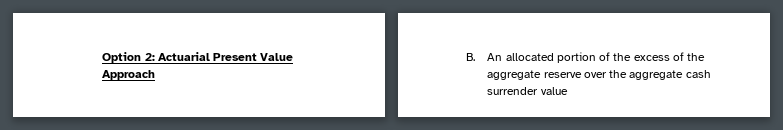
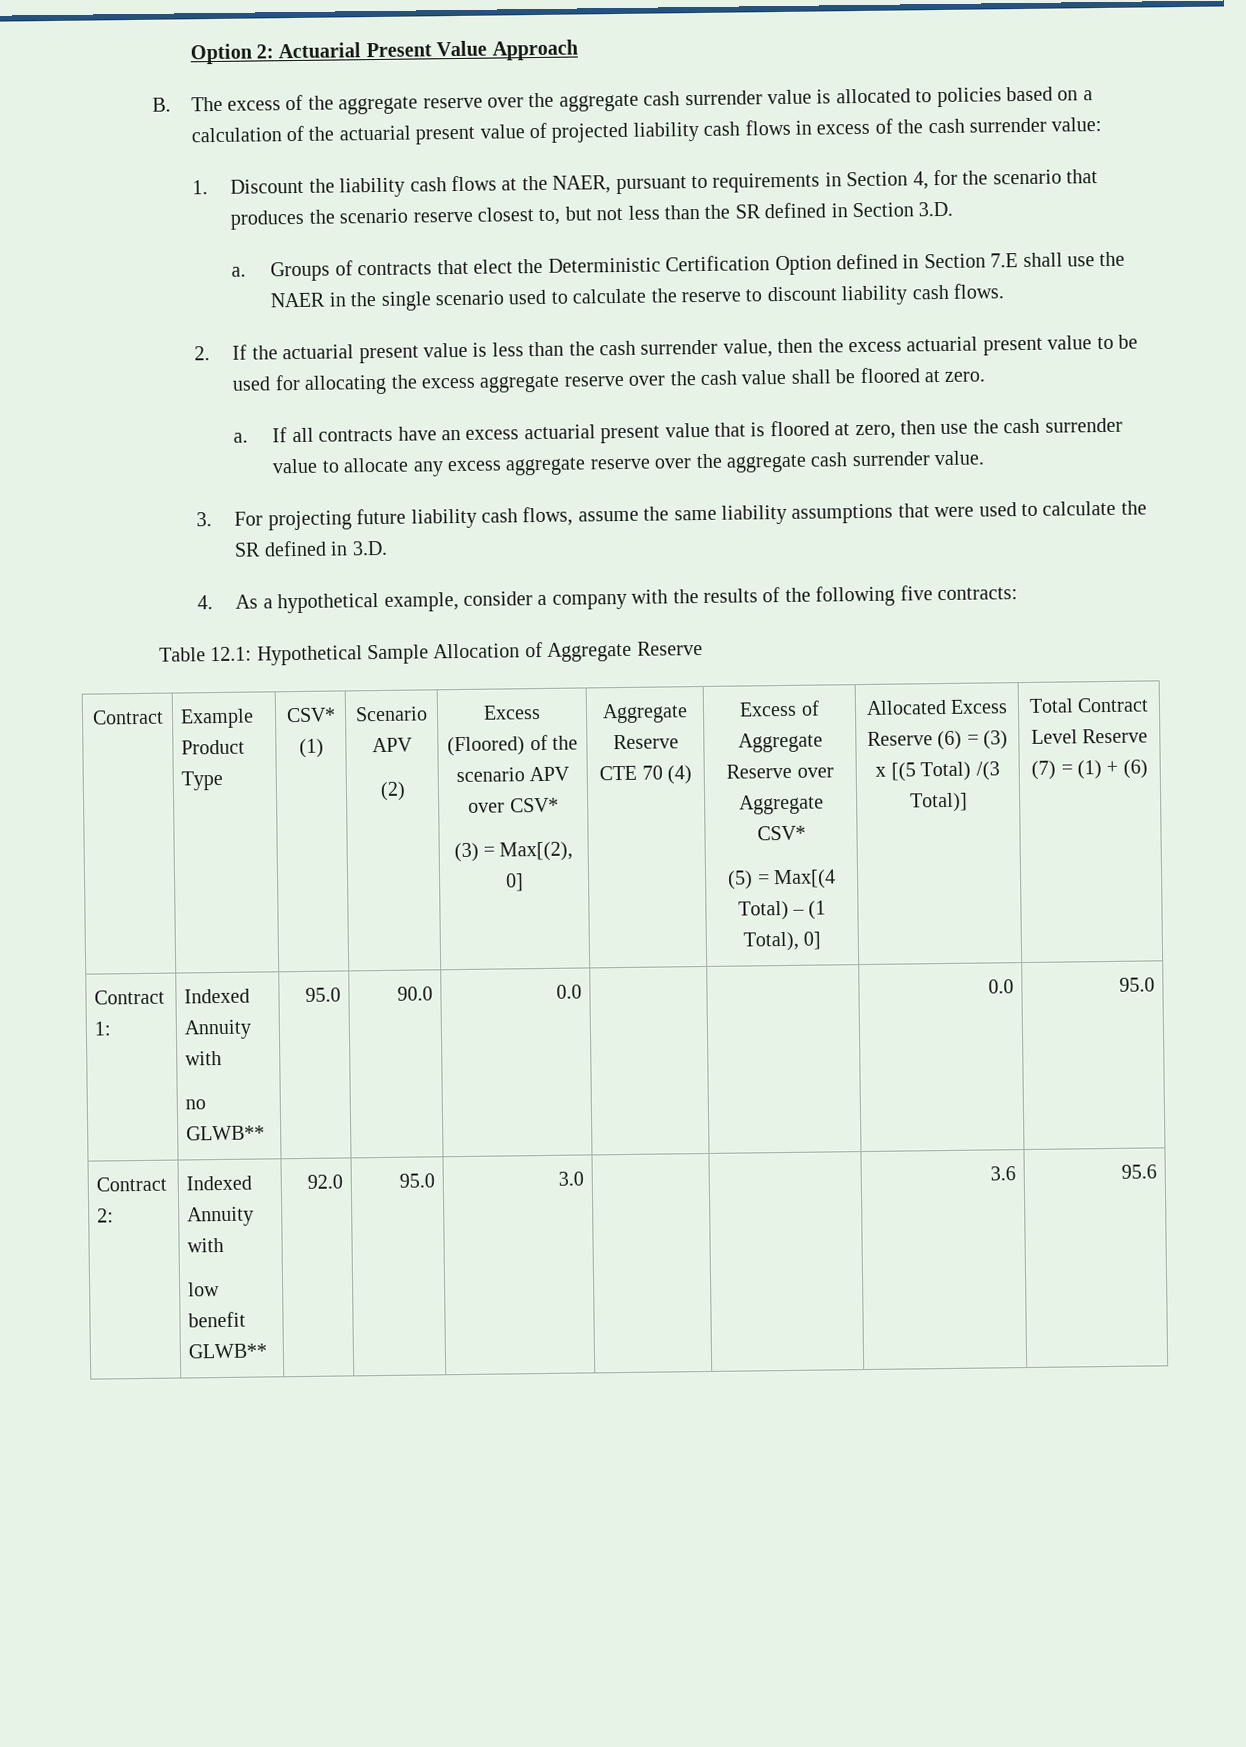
- B. An allocated portion of the excess of the aggregate reserve over the aggregate cash surrender value
+ B. The excess of the aggregate reserve over the aggregate cash surrender value is allocated to policies based on a calculation of the actuarial present value of projected liability cash flows in excess of the cash surrender value:
+ 1. Discount the liability cash flows at the NAER, pursuant to requirements in Section 4, for the scenario that produces the scenario reserve closest to, but not less than the SR defined in Section 3.D.
+ a. Groups of contracts that elect the Deterministic Certification Option defined in Section 7.E shall use the NAER in the single scenario used to calculate the reserve to discount liability cash flows.
+ 2. If the actuarial present value is less than the cash surrender value, then the excess actuarial present value to be used for allocating the excess aggregate reserve over the cash value shall be floored at zero.
+ a. If all contracts have an excess actuarial present value that is floored at zero, then use the cash surrender value to allocate any excess aggregate reserve over the aggregate cash surrender value.
+ 3. For projecting future liability cash flows, assume the same liability assumptions that were used to calculate the SR defined in 3.D.
+ 4. As a hypothetical example, consider a company with the results of the following five contracts:
+ Table 12.1: Hypothetical Sample Allocation of Aggregate Reserve
+ Contract | Example Product Type | CSV* (1) | Scenario APV
+ (2) | Excess (Floored) of the scenario APV over CSV*
+ (3) = Max[(2), 0] | Aggregate Reserve CTE 70 (4) | Excess of Aggregate Reserve over Aggregate CSV*
+ (5) = Max[(4 Total) – (1 Total), 0] | Allocated Excess Reserve (6) = (3) x [(5 Total) /(3 Total)] | Total Contract Level Reserve (7) = (1) + (6)
+ Contract 1: | Indexed Annuity with
+ no GLWB** | 95.0 | 90.0 | 0.0 | | | 0.0 | 95.0
+ Contract 2: | Indexed Annuity with
+ low benefit GLWB** | 92.0 | 95.0 | 3.0 | | | 3.6 | 95.6

